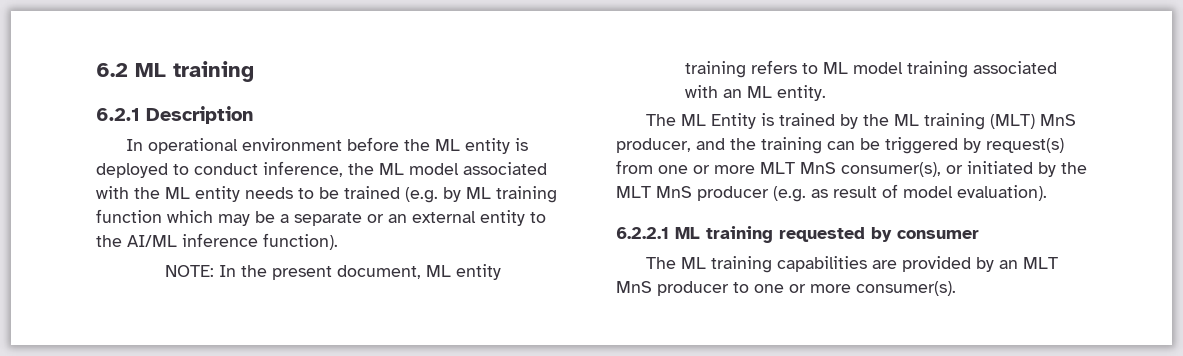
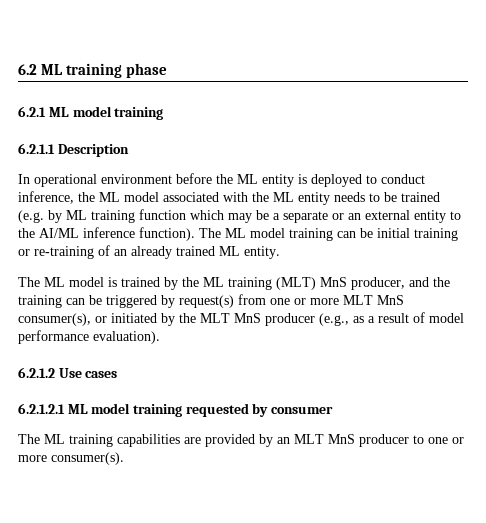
- 6.2 ML training
+ 6.2 ML training phase
- 6.2.1 Description
+ 6.2.1 ML model training
+ 6.2.1.1 Description
- In operational environment before the ML entity is deployed to conduct inference, the ML model associated with the ML entity needs to be trained (e.g. by ML training function which may be a separate or an external entity to the AI/ML inference function).
- NOTE: In the present document, ML entity training refers to ML model training associated with an ML entity.
+ In operational environment before the ML entity is deployed to conduct inference, the ML model associated with the ML entity needs to be trained (e.g. by ML training function which may be a separate or an external entity to the AI/ML inference function). The ML model training can be initial training or re-training of an already trained ML entity.
- The ML Entity is trained by the ML training (MLT) MnS producer, and the training can be triggered by request(s) from one or more MLT MnS consumer(s), or initiated by the MLT MnS producer (e.g. as result of model evaluation).
+ The ML model is trained by the ML training (MLT) MnS producer, and the training can be triggered by request(s) from one or more MLT MnS consumer(s), or initiated by the MLT MnS producer (e.g., as a result of model performance evaluation).
- 6.2.2.1 ML training requested by consumer
+ 6.2.1.2 Use cases
+ 6.2.1.2.1 ML model training requested by consumer

